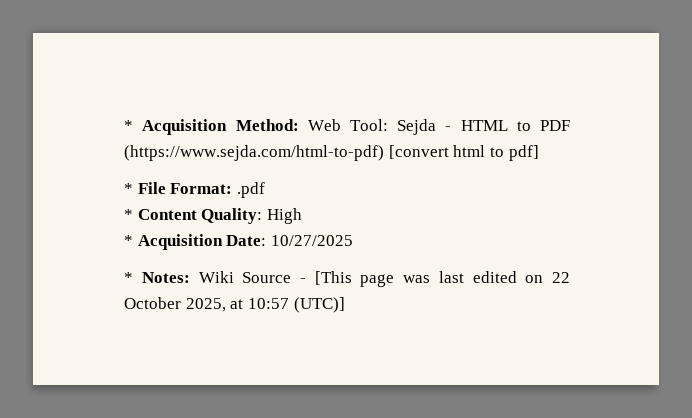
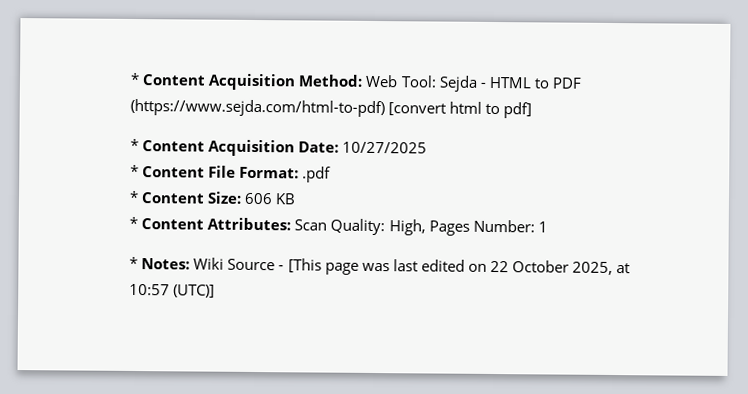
- * Acquisition Method: Web Tool: Sejda - HTML to PDF (https://www.sejda.com/html-to-pdf) [convert html to pdf]
+ * Content Acquisition Method: Web Tool: Sejda - HTML to PDF (https://www.sejda.com/html-to-pdf) [convert html to pdf]
- * File Format: .pdf
+ * Content Acquisition Date: 10/27/2025
+ * Content File Format: .pdf
- * Content Quality: High
- * Acquisition Date: 10/27/2025
+ * Content Size: 606 KB
+ * Content Attributes: Scan Quality: High, Pages Number: 1

